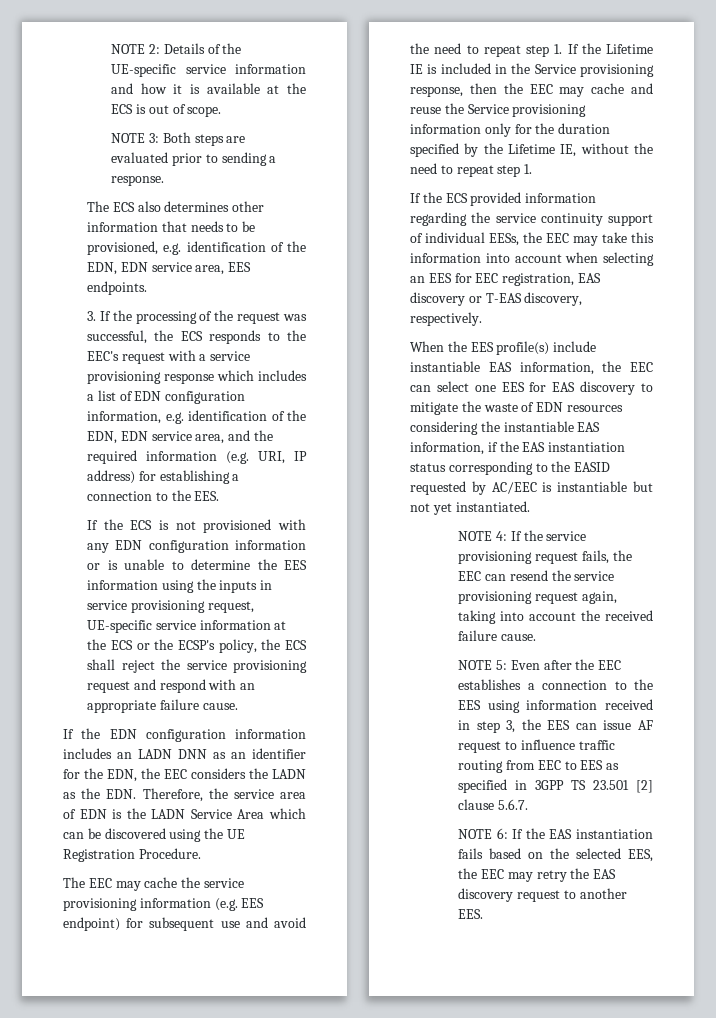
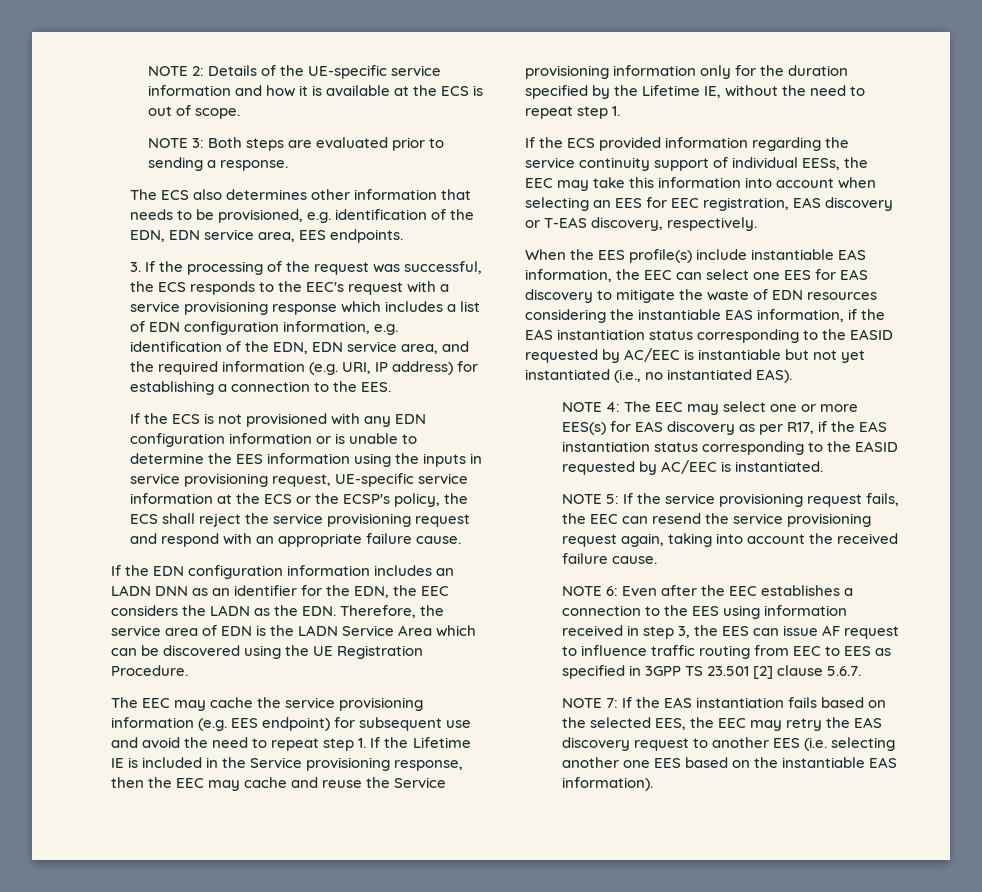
- When the EES profile(s) include instantiable EAS information, the EEC can select one EES for EAS discovery to mitigate the waste of EDN resources considering the instantiable EAS information, if the EAS instantiation status corresponding to the EASID requested by AC/EEC is instantiable but not yet instantiated.
+ When the EES profile(s) include instantiable EAS information, the EEC can select one EES for EAS discovery to mitigate the waste of EDN resources considering the instantiable EAS information, if the EAS instantiation status corresponding to the EASID requested by AC/EEC is instantiable but not yet instantiated (i.e., no instantiated EAS).
+ NOTE 4: The EEC may select one or more EES(s) for EAS discovery as per R17, if the EAS instantiation status corresponding to the EASID requested by AC/EEC is instantiated.
- NOTE 4: If the service provisioning request fails, the EEC can resend the service provisioning request again, taking into account the received failure cause.
+ NOTE 5: If the service provisioning request fails, the EEC can resend the service provisioning request again, taking into account the received failure cause.
- NOTE 5: Even after the EEC establishes a connection to the EES using information received in step 3, the EES can issue AF request to influence traffic routing from EEC to EES as specified in 3GPP TS 23.501 [2] clause 5.6.7.
+ NOTE 6: Even after the EEC establishes a connection to the EES using information received in step 3, the EES can issue AF request to influence traffic routing from EEC to EES as specified in 3GPP TS 23.501 [2] clause 5.6.7.
- NOTE 6: If the EAS instantiation fails based on the selected EES, the EEC may retry the EAS discovery request to another EES.
+ NOTE 7: If the EAS instantiation fails based on the selected EES, the EEC may retry the EAS discovery request to another EES (i.e. selecting another one EES based on the instantiable EAS information).

